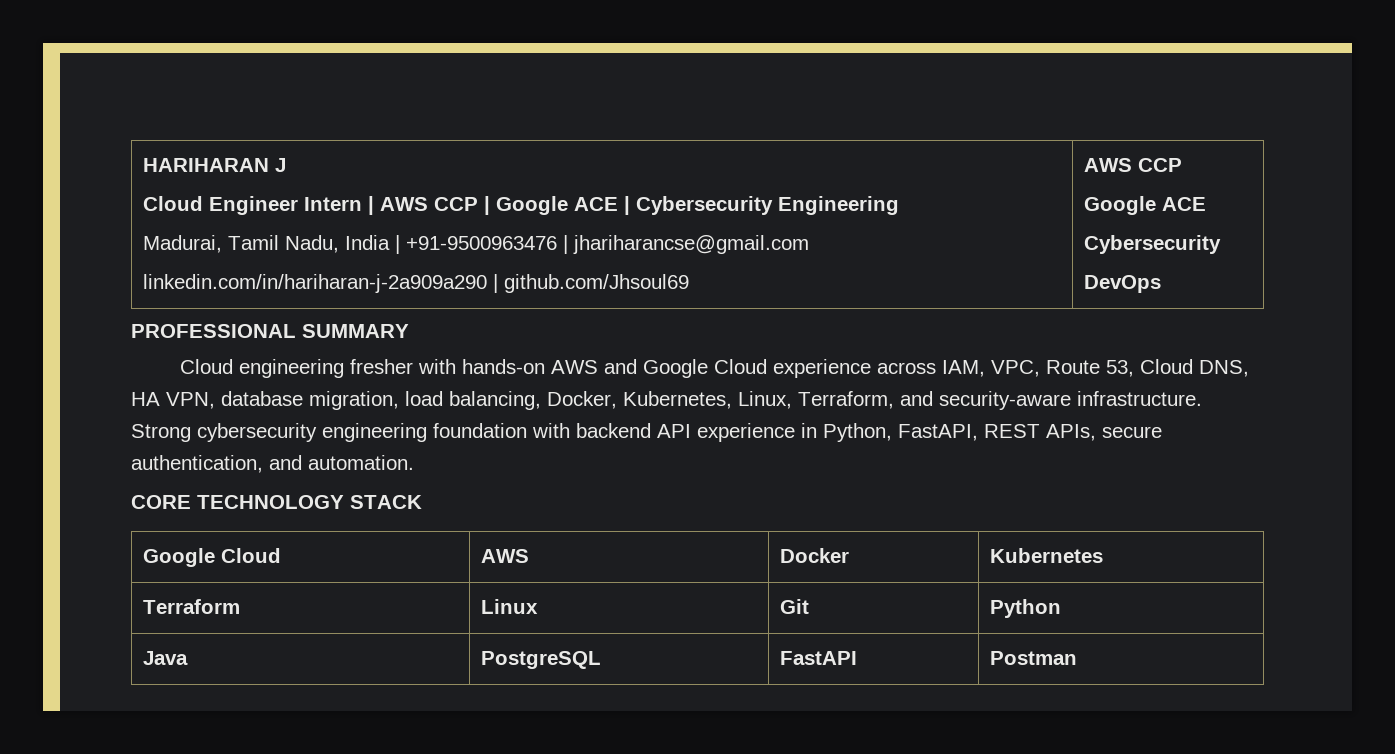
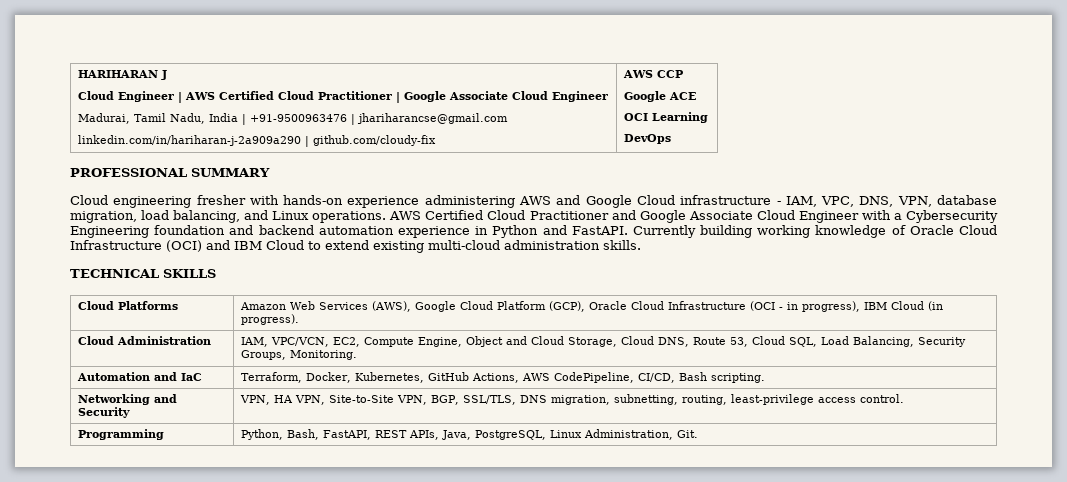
  HARIHARAN J
- Cloud Engineer Intern | AWS CCP | Google ACE | Cybersecurity Engineering
+ Cloud Engineer | AWS Certified Cloud Practitioner | Google Associate Cloud Engineer
  Madurai, Tamil Nadu, India | +91-9500963476 | jhariharancse@gmail.com
- linkedin.com/in/hariharan-j-2a909a290 | github.com/Jhsoul69 | AWS CCP
+ linkedin.com/in/hariharan-j-2a909a290 | github.com/cloudy-fix | AWS CCP
  Google ACE
- Cybersecurity
+ OCI Learning
- Cloud engineering fresher with hands-on AWS and Google Cloud experience across IAM, VPC, Route 53, Cloud DNS, HA VPN, database migration, load balancing, Docker, Kubernetes, Linux, Terraform, and security-aware infrastructure. Strong cybersecurity engineering foundation with backend API experience in Python, FastAPI, REST APIs, secure authentication, and automation.
- CORE TECHNOLOGY STACK
- Google Cloud | AWS | Docker | Kubernetes
- Terraform | Linux | Git | Python
- Java | PostgreSQL | FastAPI | Postman
+ Cloud engineering fresher with hands-on experience administering AWS and Google Cloud infrastructure - IAM, VPC, DNS, VPN, database migration, load balancing, and Linux operations. AWS Certified Cloud Practitioner and Google Associate Cloud Engineer with a Cybersecurity Engineering foundation and backend automation experience in Python and FastAPI. Currently building working knowledge of Oracle Cloud Infrastructure (OCI) and IBM Cloud to extend existing multi-cloud administration skills.
+ TECHNICAL SKILLS
+ Cloud Platforms | Amazon Web Services (AWS), Google Cloud Platform (GCP), Oracle Cloud Infrastructure (OCI - in progress), IBM Cloud (in progress).
+ Cloud Administration | IAM, VPC/VCN, EC2, Compute Engine, Object and Cloud Storage, Cloud DNS, Route 53, Cloud SQL, Load Balancing, Security Groups, Monitoring.
+ Automation and IaC | Terraform, Docker, Kubernetes, GitHub Actions, AWS CodePipeline, CI/CD, Bash scripting.
+ Networking and Security | VPN, HA VPN, Site-to-Site VPN, BGP, SSL/TLS, DNS migration, subnetting, routing, least-privilege access control.
+ Programming | Python, Bash, FastAPI, REST APIs, Java, PostgreSQL, Linux Administration, Git.

